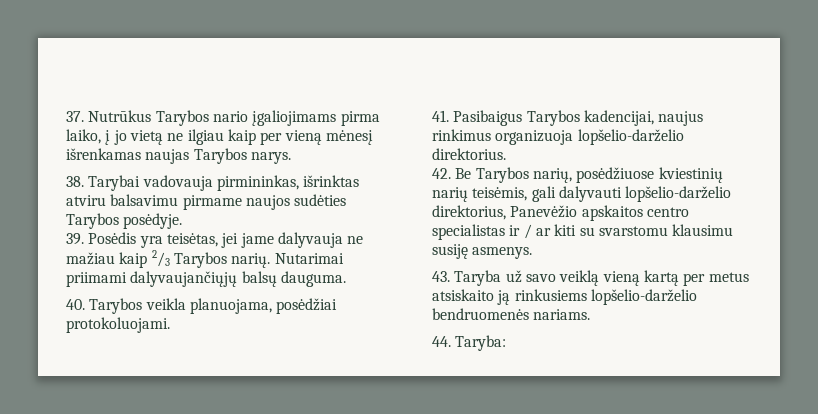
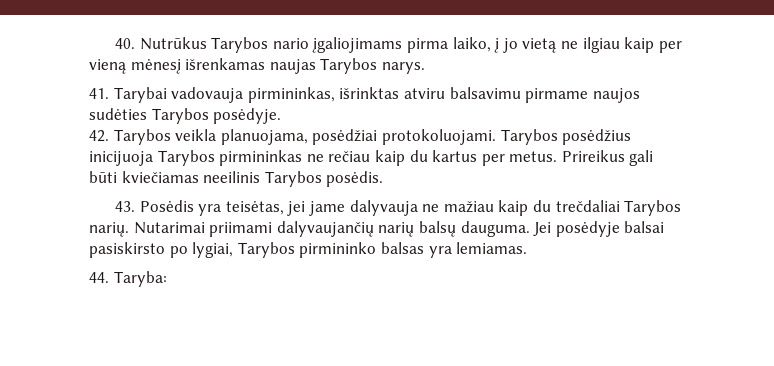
- 37. Nutrūkus Tarybos nario įgaliojimams pirma laiko, į jo vietą ne ilgiau kaip per vieną mėnesį išrenkamas naujas Tarybos narys.
+ 40. Nutrūkus Tarybos nario įgaliojimams pirma laiko, į jo vietą ne ilgiau kaip per vieną mėnesį išrenkamas naujas Tarybos narys.
- 38. Tarybai vadovauja pirmininkas, išrinktas atviru balsavimu pirmame naujos sudėties Tarybos posėdyje.
+ 41. Tarybai vadovauja pirmininkas, išrinktas atviru balsavimu pirmame naujos sudėties Tarybos posėdyje.
- 39. Posėdis yra teisėtas, jei jame dalyvauja ne mažiau kaip 2/3 Tarybos narių.
+ 42. Tarybos veikla planuojama, posėdžiai protokoluojami. Tarybos posėdžius inicijuoja Tarybos pirmininkas ne rečiau kaip du kartus per metus. Prireikus gali būti kviečiamas neeilinis Tarybos posėdis.
+ 43. Posėdis yra teisėtas, jei jame dalyvauja ne mažiau kaip du trečdaliai Tarybos narių.
- Nutarimai priimami dalyvaujančiųjų balsų dauguma.
- 40. Tarybos veikla planuojama, posėdžiai protokoluojami.
- 41. Pasibaigus Tarybos kadencijai, naujus rinkimus organizuoja lopšelio-darželio direktorius.
- 42. Be Tarybos narių, posėdžiuose kviestinių narių teisėmis, gali dalyvauti lopšelio-darželio direktorius, Panevėžio apskaitos centro specialistas ir / ar kiti su svarstomu klausimu susiję asmenys.
- 43. Taryba už savo veiklą vieną kartą per metus atsiskaito ją rinkusiems lopšelio-darželio bendruomenės nariams.
+ Nutarimai priimami dalyvaujančių narių balsų dauguma. Jei posėdyje balsai pasiskirsto po lygiai, Tarybos pirmininko balsas yra lemiamas.

